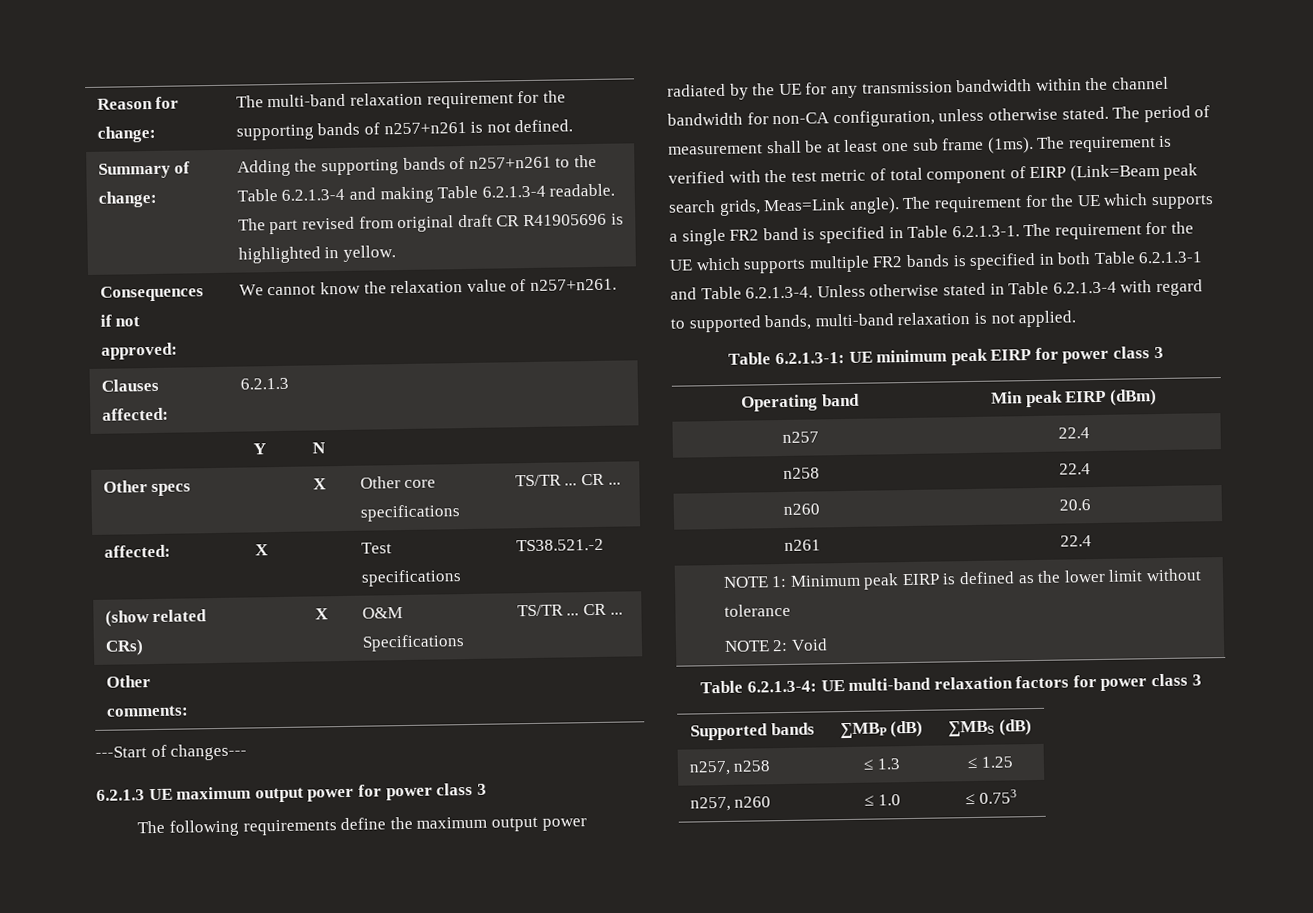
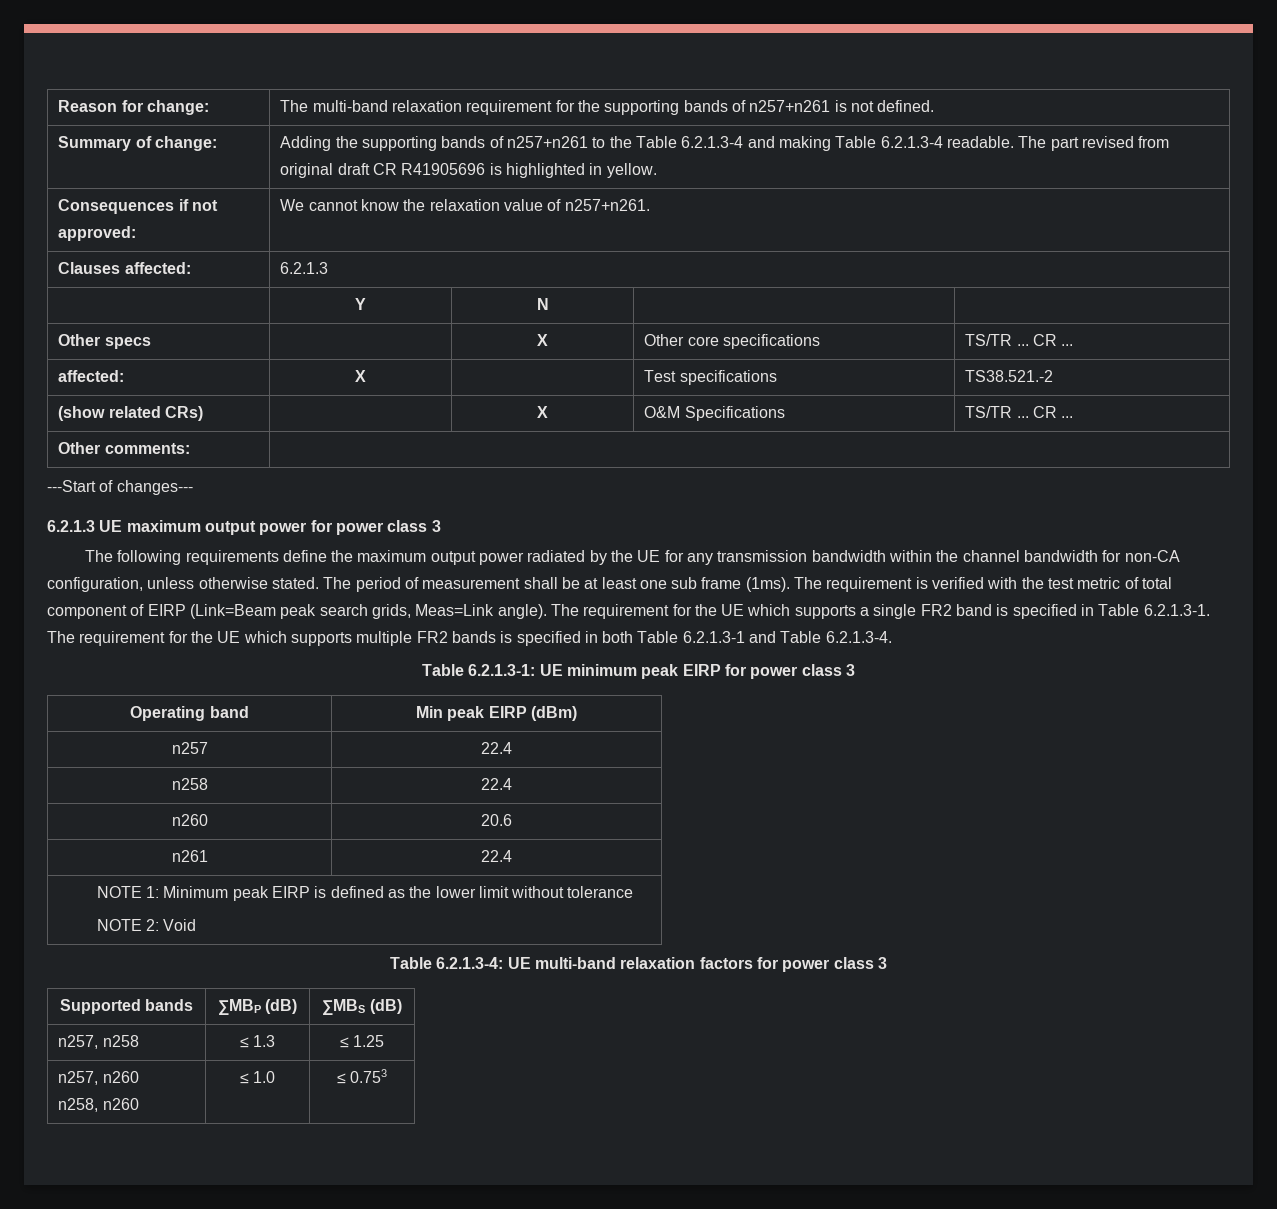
- The requirement for the UE which supports a single FR2 band is specified in Table 6.2.1.3-1. The requirement for the UE which supports multiple FR2 bands is specified in both Table 6.2.1.3-1 and Table 6.2.1.3-4. Unless otherwise stated in Table 6.2.1.3-4 with regard to supported bands, multi-band relaxation is not applied.
+ The requirement for the UE which supports a single FR2 band is specified in Table 6.2.1.3-1. The requirement for the UE which supports multiple FR2 bands is specified in both Table 6.2.1.3-1 and Table 6.2.1.3-4.
- n257, n260 | ≤ 1.0 | ≤ 0.753
+ n257, n260
+ n258, n260 | ≤ 1.0 | ≤ 0.753

